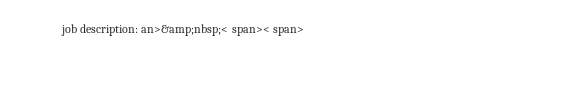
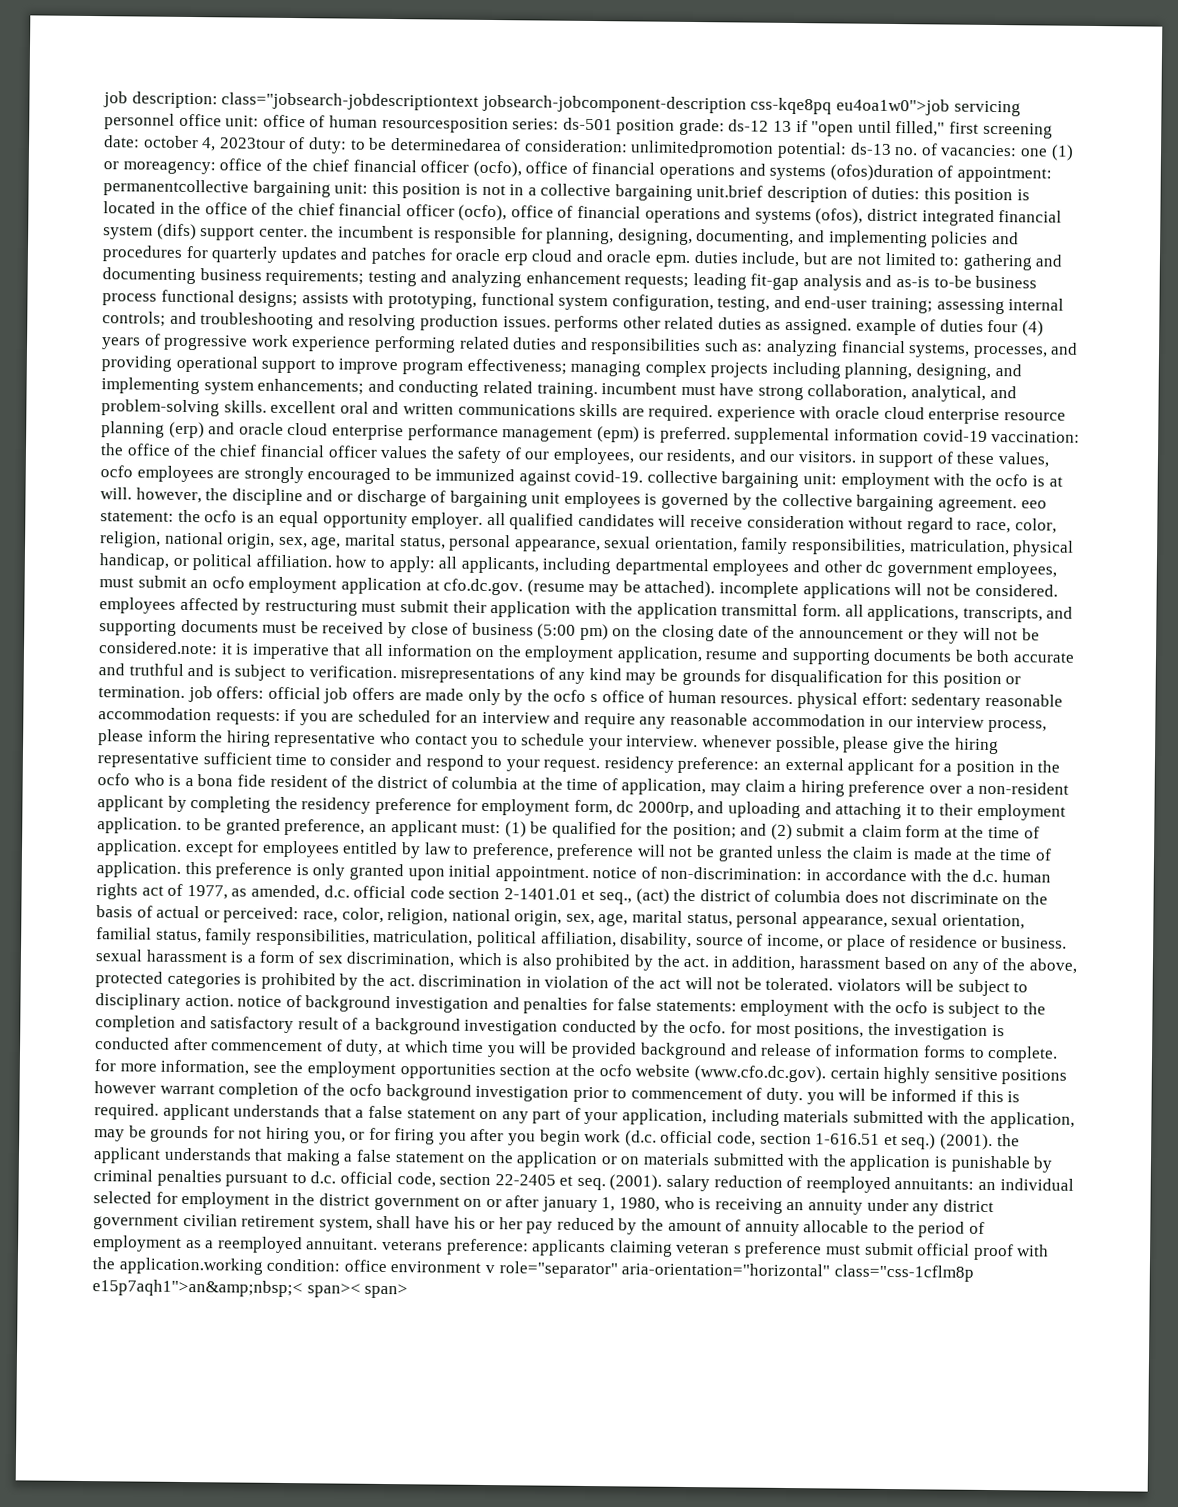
- job description: an>&amp;nbsp;< span>< span>
+ job description: class="jobsearch-jobdescriptiontext jobsearch-jobcomponent-description css-kqe8pq eu4oa1w0">job servicing personnel office unit: office of human resourcesposition series: ds-501 position grade: ds-12 13 if "open until filled," first screening date: october 4, 2023tour of duty: to be determinedarea of consideration: unlimitedpromotion potential: ds-13 no. of vacancies: one (1) or moreagency: office of the chief financial officer (ocfo), office of financial operations and systems (ofos)duration of appointment: permanentcollective bargaining unit: this position is not in a collective bargaining unit.brief description of duties: this position is located in the office of the chief financial officer (ocfo), office of financial operations and systems (ofos), district integrated financial system (difs) support center. the incumbent is responsible for planning, designing, documenting, and implementing policies and procedures for quarterly updates and patches for oracle erp cloud and oracle epm. duties include, but are not limited to: gathering and documenting business requirements; testing and analyzing enhancement requests; leading fit-gap analysis and as-is to-be business process functional designs; assists with prototyping, functional system configuration, testing, and end-user training; assessing internal controls; and troubleshooting and resolving production issues. performs other related duties as assigned. example of duties four (4) years of progressive work experience performing related duties and responsibilities such as: analyzing financial systems, processes, and providing operational support to improve program effectiveness; managing complex projects including planning, designing, and implementing system enhancements; and conducting related training. incumbent must have strong collaboration, analytical, and problem-solving skills. excellent oral and written communications skills are required. experience with oracle cloud enterprise resource planning (erp) and oracle cloud enterprise performance management (epm) is preferred. supplemental information covid-19 vaccination: the office of the chief financial officer values the safety of our employees, our residents, and our visitors. in support of these values, ocfo employees are strongly encouraged to be immunized against covid-19. collective bargaining unit: employment with the ocfo is at will. however, the discipline and or discharge of bargaining unit employees is governed by the collective bargaining agreement. eeo statement: the ocfo is an equal opportunity employer. all qualified candidates will receive consideration without regard to race, color, religion, national origin, sex, age, marital status, personal appearance, sexual orientation, family responsibilities, matriculation, physical handicap, or political affiliation. how to apply: all applicants, including departmental employees and other dc government employees, must submit an ocfo employment application at cfo.dc.gov. (resume may be attached). incomplete applications will not be considered. employees affected by restructuring must submit their application with the application transmittal form. all applications, transcripts, and supporting documents must be received by close of business (5:00 pm) on the closing date of the announcement or they will not be considered.note: it is imperative that all information on the employment application, resume and supporting documents be both accurate and truthful and is subject to verification. misrepresentations of any kind may be grounds for disqualification for this position or termination. job offers: official job offers are made only by the ocfo s office of human resources. physical effort: sedentary reasonable accommodation requests: if you are scheduled for an interview and require any reasonable accommodation in our interview process, please inform the hiring representative who contact you to schedule your interview. whenever possible, please give the hiring representative sufficient time to consider and respond to your request. residency preference: an external applicant for a position in the ocfo who is a bona fide resident of the district of columbia at the time of application, may claim a hiring preference over a non-resident applicant by completing the residency preference for employment form, dc 2000rp, and uploading and attaching it to their employment application. to be granted preference, an applicant must: (1) be qualified for the position; and (2) submit a claim form at the time of application. except for employees entitled by law to preference, preference will not be granted unless the claim is made at the time of application. this preference is only granted upon initial appointment. notice of non-discrimination: in accordance with the d.c. human rights act of 1977, as amended, d.c. official code section 2-1401.01 et seq., (act) the district of columbia does not discriminate on the basis of actual or perceived: race, color, religion, national origin, sex, age, marital status, personal appearance, sexual orientation, familial status, family responsibilities, matriculation, political affiliation, disability, source of income, or place of residence or business. sexual harassment is a form of sex discrimination, which is also prohibited by the act. in addition, harassment based on any of the above, protected categories is prohibited by the act. discrimination in violation of the act will not be tolerated. violators will be subject to disciplinary action. notice of background investigation and penalties for false statements: employment with the ocfo is subject to the completion and satisfactory result of a background investigation conducted by the ocfo. for most positions, the investigation is conducted after commencement of duty, at which time you will be provided background and release of information forms to complete. for more information, see the employment opportunities section at the ocfo website (www.cfo.dc.gov). certain highly sensitive positions however warrant completion of the ocfo background investigation prior to commencement of duty. you will be informed if this is required. applicant understands that a false statement on any part of your application, including materials submitted with the application, may be grounds for not hiring you, or for firing you after you begin work (d.c. official code, section 1-616.51 et seq.) (2001). the applicant understands that making a false statement on the application or on materials submitted with the application is punishable by criminal penalties pursuant to d.c. official code, section 22-2405 et seq. (2001). salary reduction of reemployed annuitants: an individual selected for employment in the district government on or after january 1, 1980, who is receiving an annuity under any district government civilian retirement system, shall have his or her pay reduced by the amount of annuity allocable to the period of employment as a reemployed annuitant. veterans preference: applicants claiming veteran s preference must submit official proof with the application.working condition: office environment v role="separator" aria-orientation="horizontal" class="css-1cflm8p e15p7aqh1">an&amp;nbsp;< span>< span>

